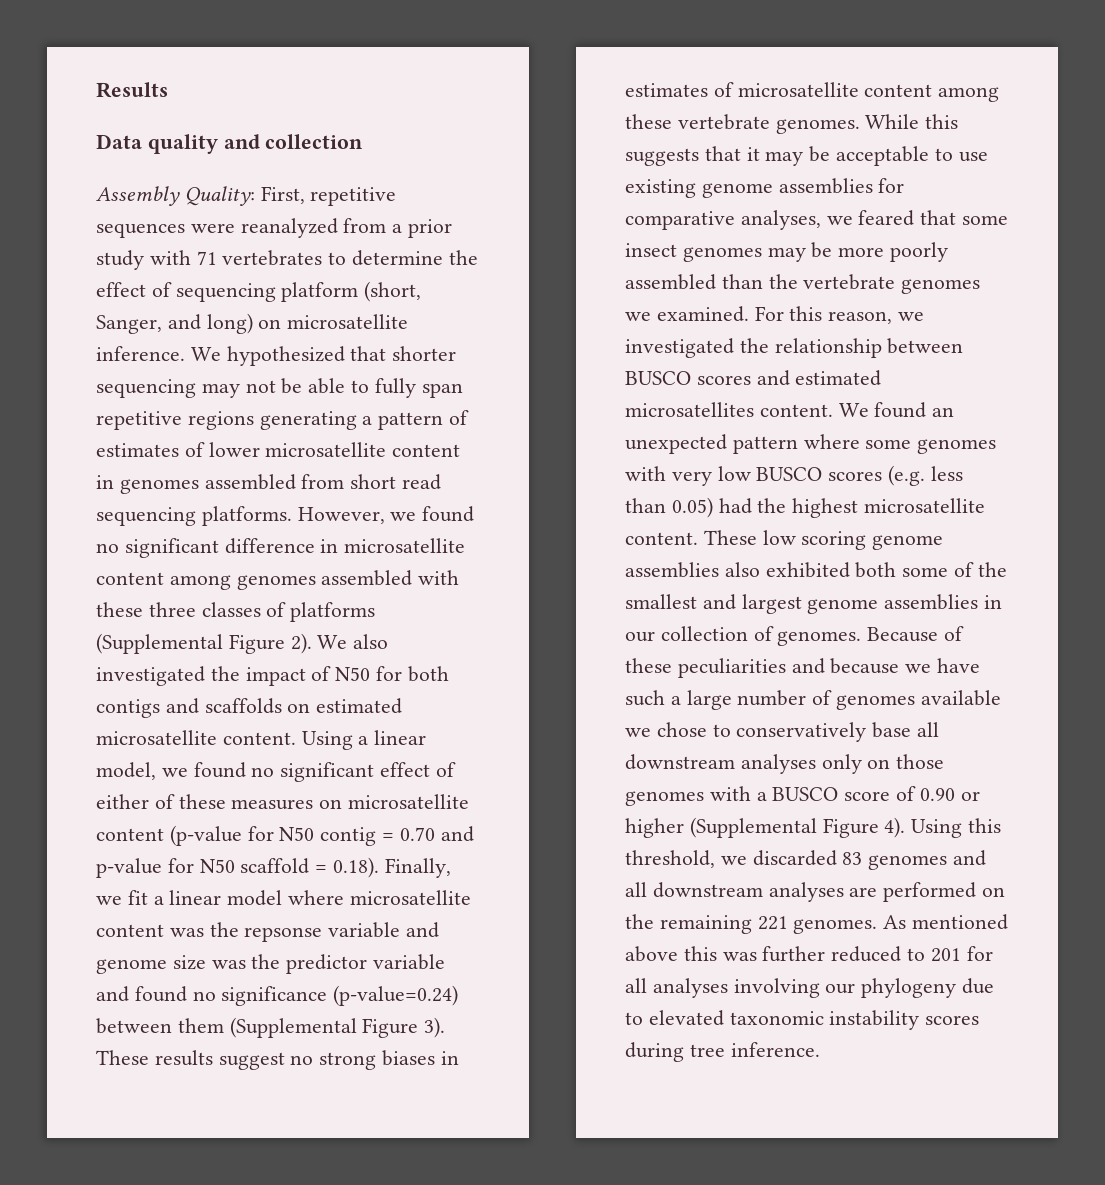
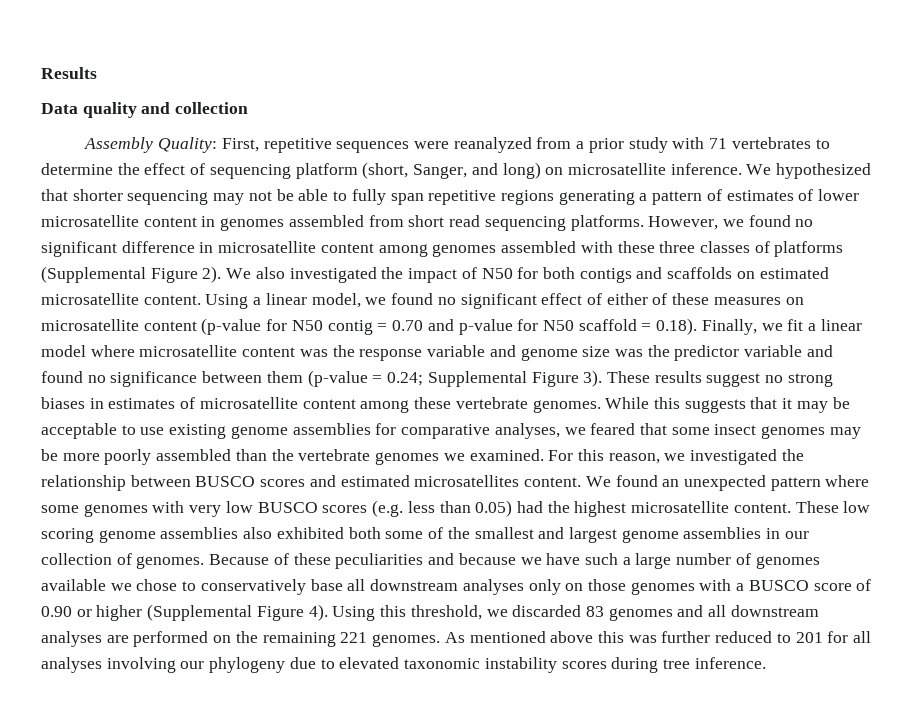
- Using a linear model, we found no significant effect of either of these measures on microsatellite content (p-value for N50 contig = 0.70 and p-value for N50 scaffold = 0.18). Finally, we fit a linear model where microsatellite content was the repsonse variable and genome size was the predictor variable and found no significance (p-value=0.24) between them (Supplemental Figure 3).
+ Using a linear model, we found no significant effect of either of these measures on microsatellite content (p-value for N50 contig = 0.70 and p-value for N50 scaffold = 0.18). Finally, we fit a linear model where microsatellite content was the response variable and genome size was the predictor variable and found no significance between them (p-value = 0.24; Supplemental Figure 3).

